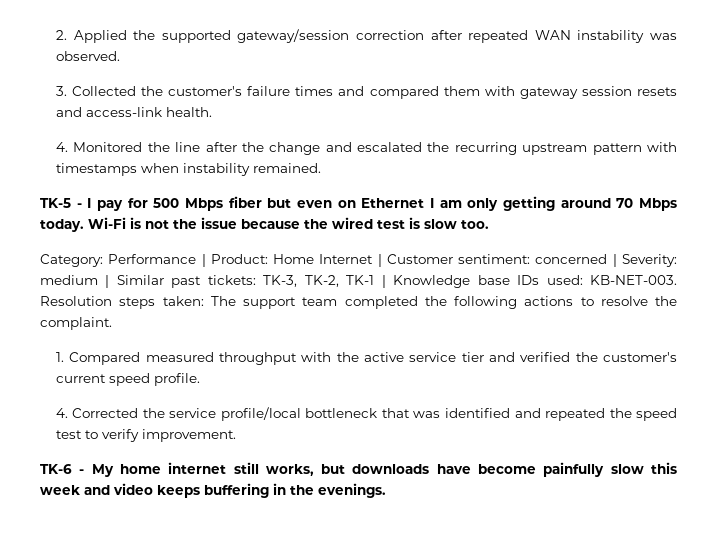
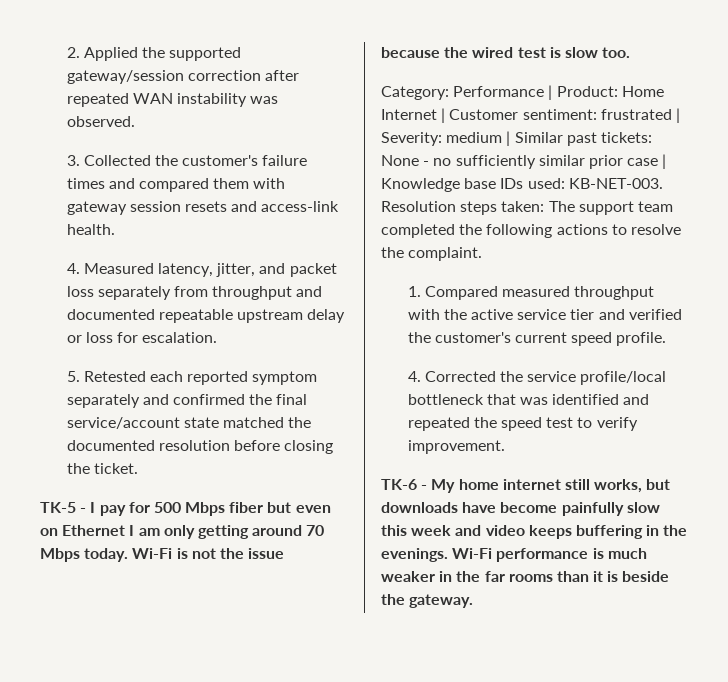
- 4. Monitored the line after the change and escalated the recurring upstream pattern with timestamps when instability remained.
+ 4. Measured latency, jitter, and packet loss separately from throughput and documented repeatable upstream delay or loss for escalation.
+ 5. Retested each reported symptom separately and confirmed the final service/account state matched the documented resolution before closing the ticket.
- Category: Performance | Product: Home Internet | Customer sentiment: concerned | Severity: medium | Similar past tickets: TK-3, TK-2, TK-1 | Knowledge base IDs used: KB-NET-003.
+ Category: Performance | Product: Home Internet | Customer sentiment: frustrated | Severity: medium | Similar past tickets: None - no sufficiently similar prior case | Knowledge base IDs used: KB-NET-003.
+ Wi-Fi performance is much weaker in the far rooms than it is beside the gateway.

